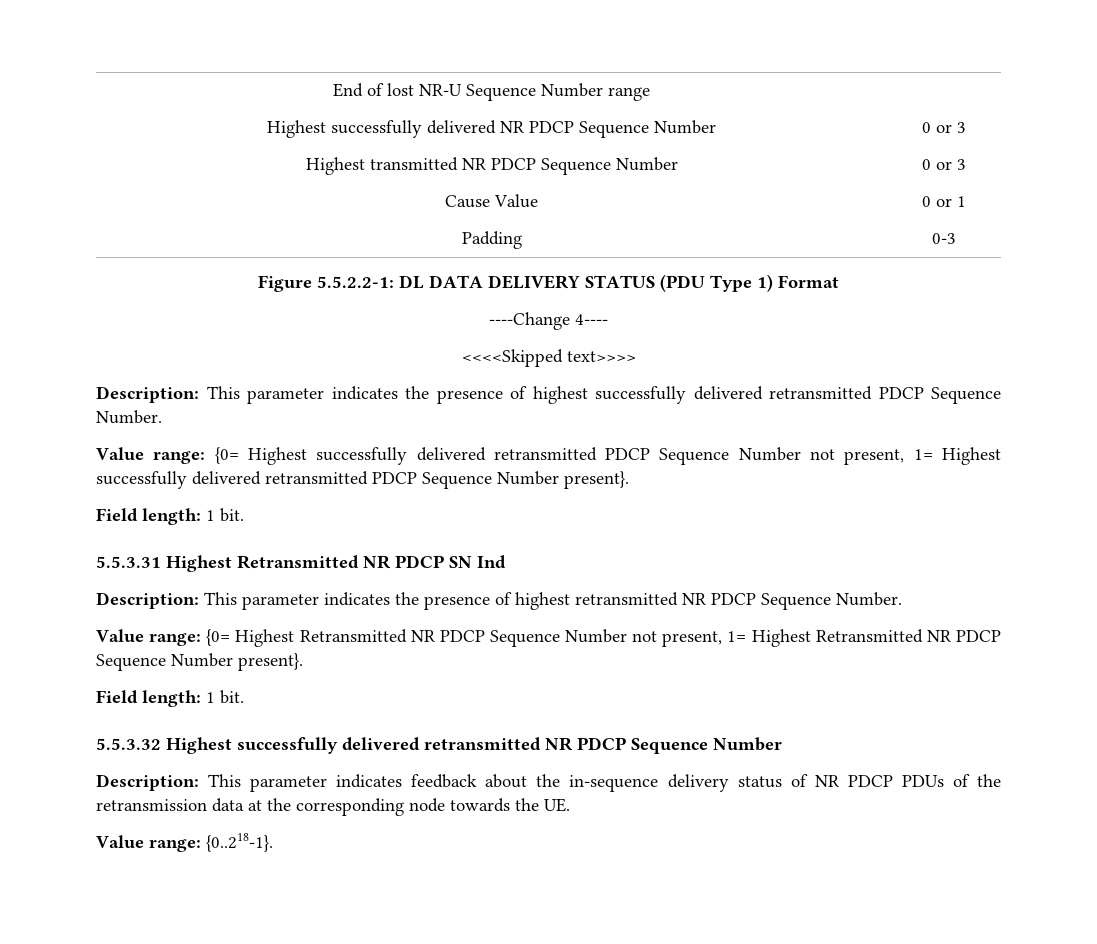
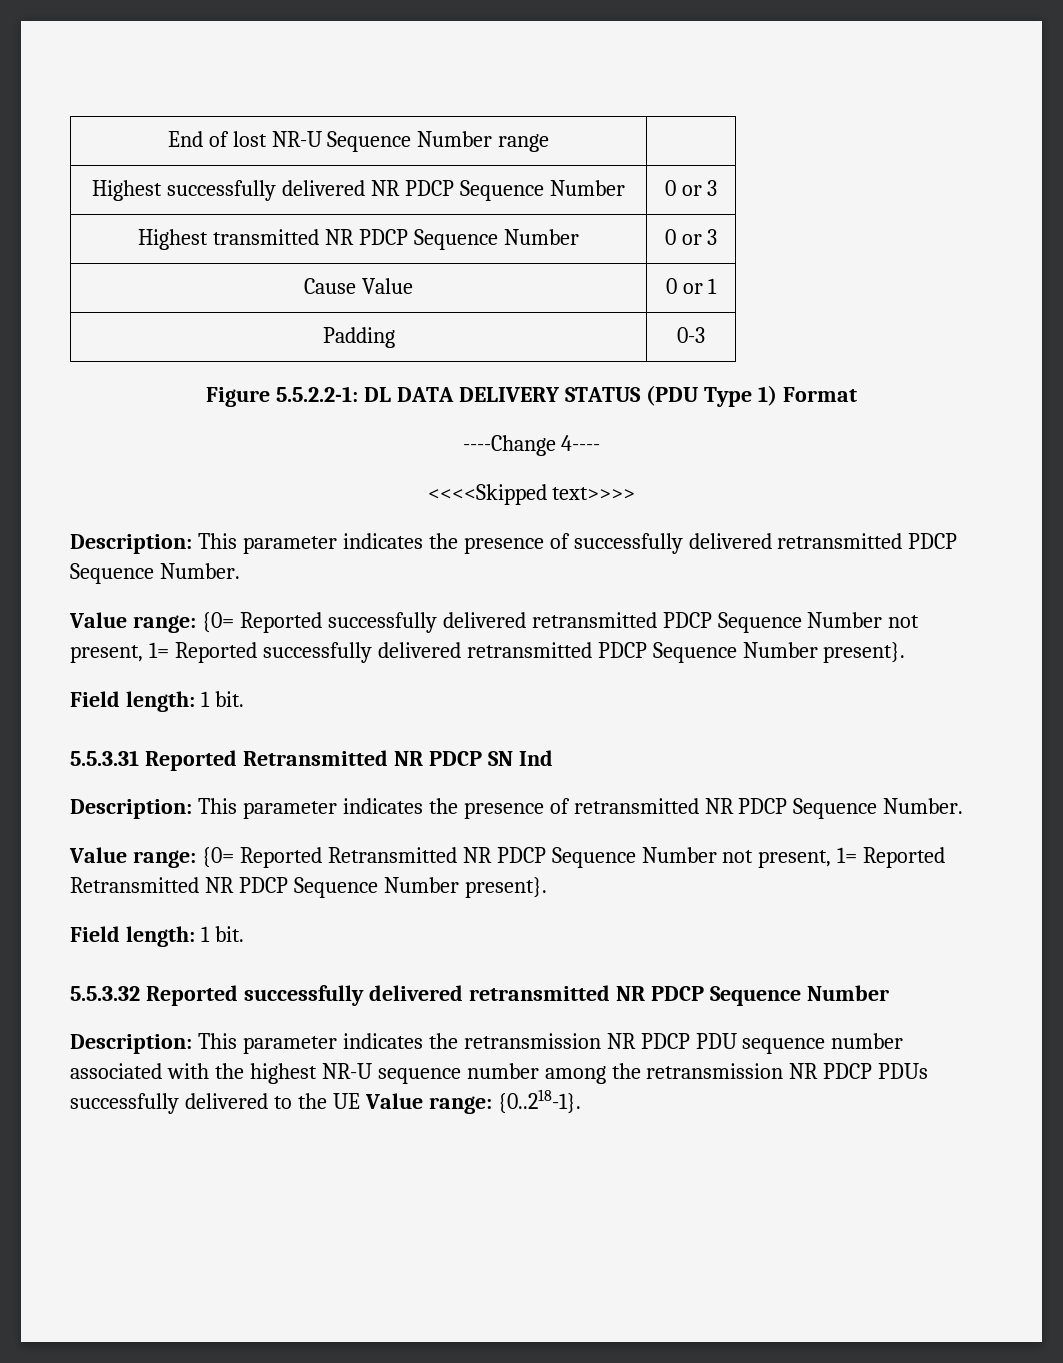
- Description: This parameter indicates the presence of highest successfully delivered retransmitted PDCP Sequence Number.
+ Description: This parameter indicates the presence of successfully delivered retransmitted PDCP Sequence Number.
- Value range: {0= Highest successfully delivered retransmitted PDCP Sequence Number not present, 1= Highest successfully delivered retransmitted PDCP Sequence Number present}.
+ Value range: {0= Reported successfully delivered retransmitted PDCP Sequence Number not present, 1= Reported successfully delivered retransmitted PDCP Sequence Number present}.
- 5.5.3.31 Highest Retransmitted NR PDCP SN Ind
+ 5.5.3.31 Reported Retransmitted NR PDCP SN Ind
- Description: This parameter indicates the presence of highest retransmitted NR PDCP Sequence Number.
+ Description: This parameter indicates the presence of retransmitted NR PDCP Sequence Number.
- Value range: {0= Highest Retransmitted NR PDCP Sequence Number not present, 1= Highest Retransmitted NR PDCP Sequence Number present}.
+ Value range: {0= Reported Retransmitted NR PDCP Sequence Number not present, 1= Reported Retransmitted NR PDCP Sequence Number present}.
- 5.5.3.32 Highest successfully delivered retransmitted NR PDCP Sequence Number
+ 5.5.3.32 Reported successfully delivered retransmitted NR PDCP Sequence Number
- Description: This parameter indicates feedback about the in-sequence delivery status of NR PDCP PDUs of the retransmission data at the corresponding node towards the UE.
- Value range: {0..218-1}.
+ Description: This parameter indicates the retransmission NR PDCP PDU sequence number associated with the highest NR-U sequence number among the retransmission NR PDCP PDUs successfully delivered to the UE Value range: {0..218-1}.

